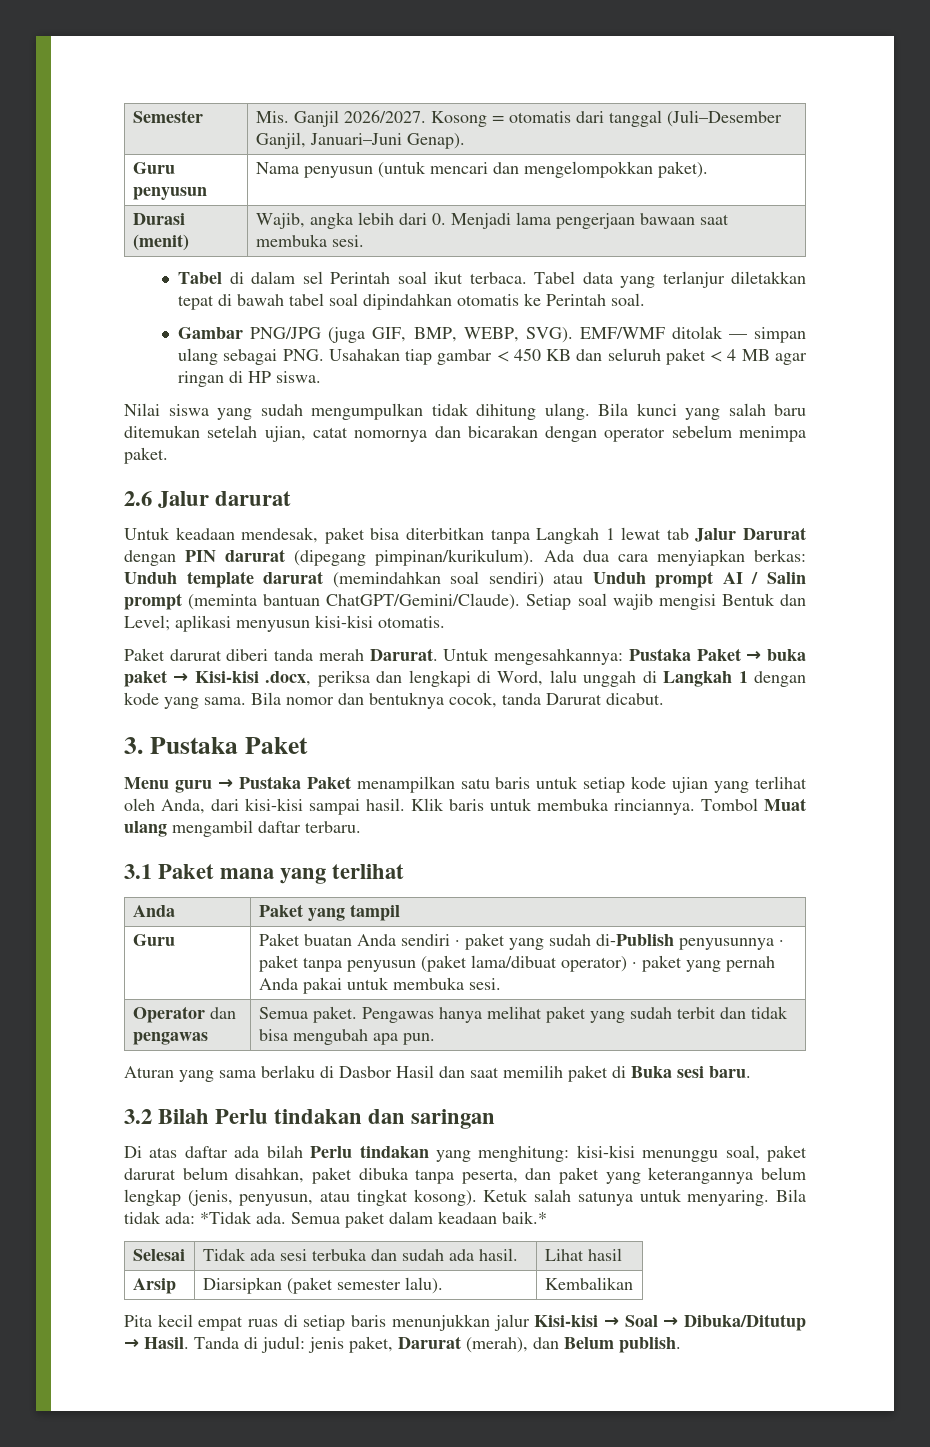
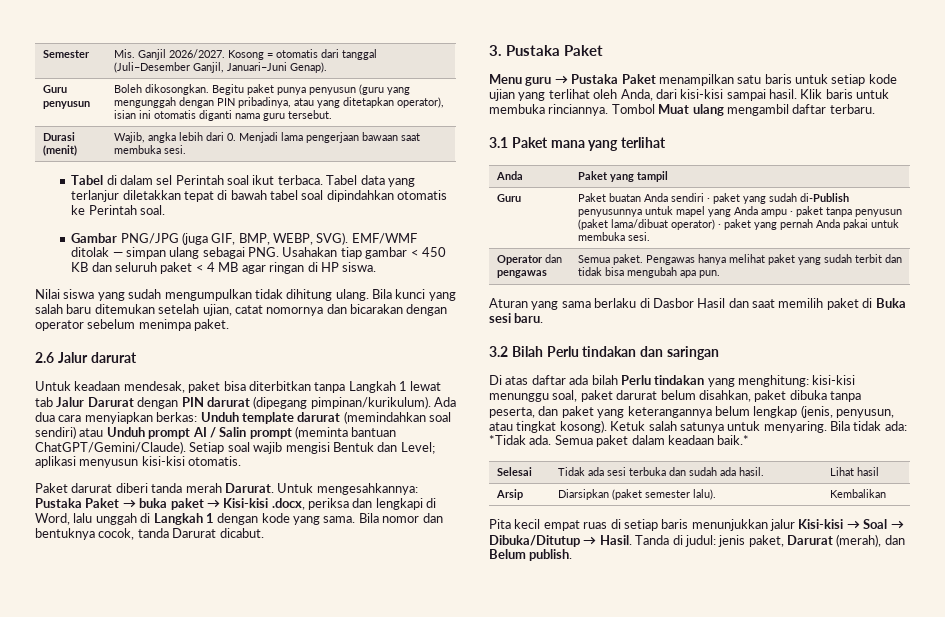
- Guru penyusun | Nama penyusun (untuk mencari dan mengelompokkan paket).
+ Guru penyusun | Boleh dikosongkan. Begitu paket punya penyusun (guru yang mengunggah dengan PIN pribadinya, atau yang ditetapkan operator), isian ini otomatis diganti nama guru tersebut.
- Guru | Paket buatan Anda sendiri · paket yang sudah di-Publish penyusunnya · paket tanpa penyusun (paket lama/dibuat operator) · paket yang pernah Anda pakai untuk membuka sesi.
+ Guru | Paket buatan Anda sendiri · paket yang sudah di-Publish penyusunnya untuk mapel yang Anda ampu · paket tanpa penyusun (paket lama/dibuat operator) · paket yang pernah Anda pakai untuk membuka sesi.

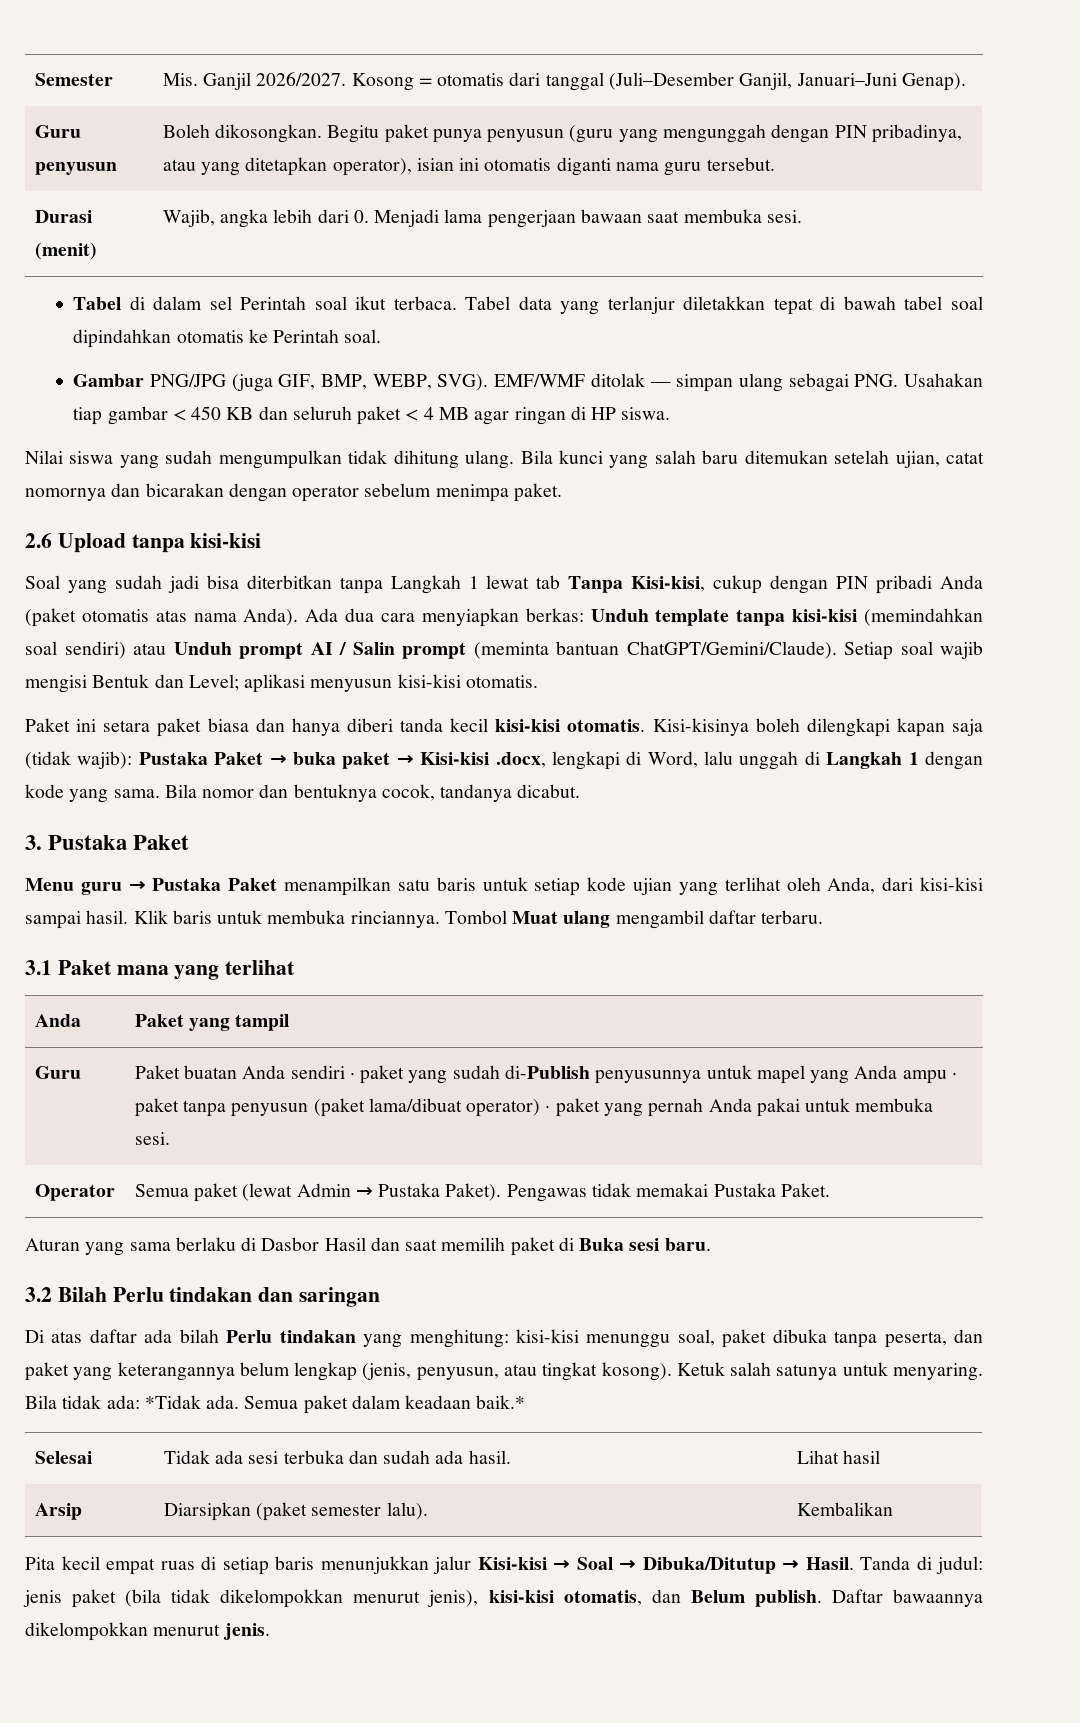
- 2.6 Jalur darurat
- Untuk keadaan mendesak, paket bisa diterbitkan tanpa Langkah 1 lewat tab Jalur Darurat dengan PIN darurat (dipegang pimpinan/kurikulum).
+ 2.6 Upload tanpa kisi-kisi
+ Soal yang sudah jadi bisa diterbitkan tanpa Langkah 1 lewat tab Tanpa Kisi-kisi, cukup dengan PIN pribadi Anda (paket otomatis atas nama Anda).
- Ada dua cara menyiapkan berkas: Unduh template darurat (memindahkan soal sendiri) atau Unduh prompt AI / Salin prompt (meminta bantuan ChatGPT/Gemini/Claude).
+ Ada dua cara menyiapkan berkas: Unduh template tanpa kisi-kisi (memindahkan soal sendiri) atau Unduh prompt AI / Salin prompt (meminta bantuan ChatGPT/Gemini/Claude).
- Paket darurat diberi tanda merah Darurat. Untuk mengesahkannya: Pustaka Paket → buka paket → Kisi-kisi .docx, periksa dan lengkapi di Word, lalu unggah di Langkah 1 dengan kode yang sama.
+ Paket ini setara paket biasa dan hanya diberi tanda kecil kisi-kisi otomatis. Kisi-kisinya boleh dilengkapi kapan saja (tidak wajib): Pustaka Paket → buka paket → Kisi-kisi .docx, lengkapi di Word, lalu unggah di Langkah 1 dengan kode yang sama.
- Bila nomor dan bentuknya cocok, tanda Darurat dicabut.
+ Bila nomor dan bentuknya cocok, tandanya dicabut.
- Operator dan pengawas | Semua paket. Pengawas hanya melihat paket yang sudah terbit dan tidak bisa mengubah apa pun.
+ Operator | Semua paket (lewat Admin → Pustaka Paket). Pengawas tidak memakai Pustaka Paket.
- Di atas daftar ada bilah Perlu tindakan yang menghitung: kisi-kisi menunggu soal, paket darurat belum disahkan, paket dibuka tanpa peserta, dan paket yang keterangannya belum lengkap (jenis, penyusun, atau tingkat kosong).
+ Di atas daftar ada bilah Perlu tindakan yang menghitung: kisi-kisi menunggu soal, paket dibuka tanpa peserta, dan paket yang keterangannya belum lengkap (jenis, penyusun, atau tingkat kosong).
- Tanda di judul: jenis paket, Darurat (merah), dan Belum publish.
+ Tanda di judul: jenis paket (bila tidak dikelompokkan menurut jenis), kisi-kisi otomatis, dan Belum publish. Daftar bawaannya dikelompokkan menurut jenis.

